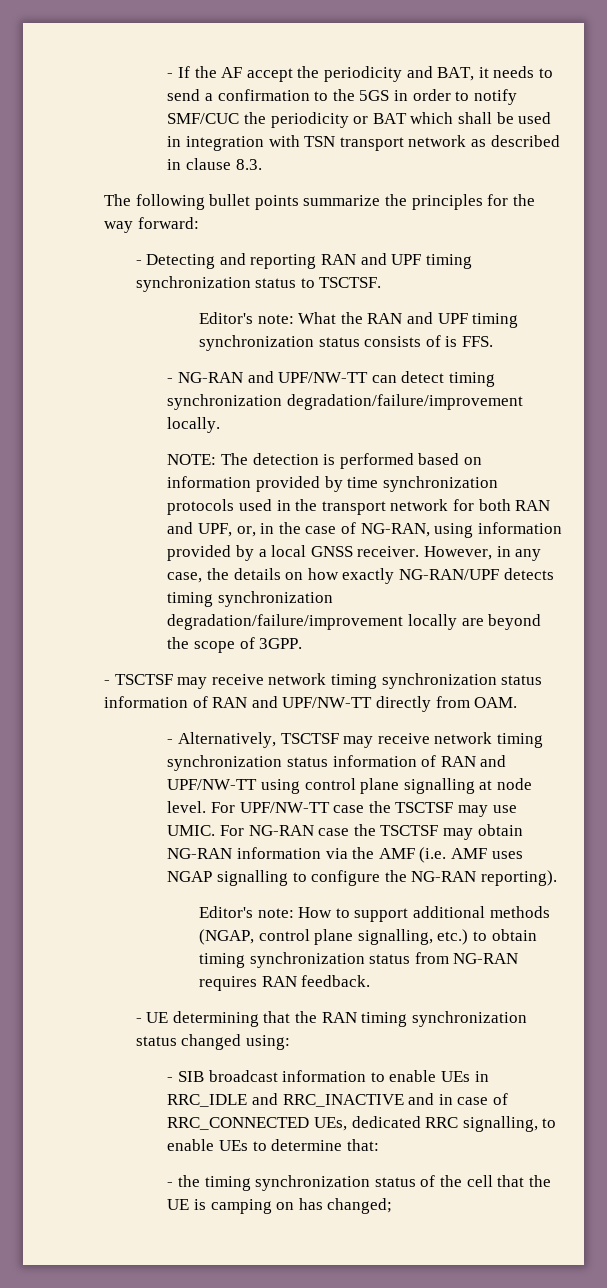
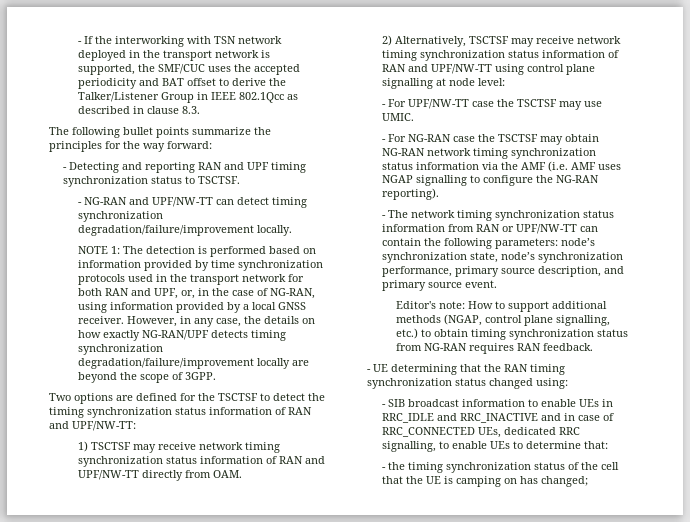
- - If the AF accept the periodicity and BAT, it needs to send a confirmation to the 5GS in order to notify SMF/CUC the periodicity or BAT which shall be used in integration with TSN transport network as described in clause 8.3.
+ - If the interworking with TSN network deployed in the transport network is supported, the SMF/CUC uses the accepted periodicity and BAT offset to derive the Talker/Listener Group in IEEE 802.1Qcc as described in clause 8.3.
- Editor's note: What the RAN and UPF timing synchronization status consists of is FFS.
- NOTE: The detection is performed based on information provided by time synchronization protocols used in the transport network for both RAN and UPF, or, in the case of NG-RAN, using information provided by a local GNSS receiver.
+ NOTE 1: The detection is performed based on information provided by time synchronization protocols used in the transport network for both RAN and UPF, or, in the case of NG-RAN, using information provided by a local GNSS receiver.
- - TSCTSF may receive network timing synchronization status information of RAN and UPF/NW-TT directly from OAM.
+ Two options are defined for the TSCTSF to detect the timing synchronization status information of RAN and UPF/NW-TT:
+ 1) TSCTSF may receive network timing synchronization status information of RAN and UPF/NW-TT directly from OAM.
- - Alternatively, TSCTSF may receive network timing synchronization status information of RAN and UPF/NW-TT using control plane signalling at node level. For UPF/NW-TT case the TSCTSF may use UMIC. For NG-RAN case the TSCTSF may obtain NG-RAN information via the AMF (i.e. AMF uses NGAP signalling to configure the NG-RAN reporting).
+ 2) Alternatively, TSCTSF may receive network timing synchronization status information of RAN and UPF/NW-TT using control plane signalling at node level:
+ - For UPF/NW-TT case the TSCTSF may use UMIC.
+ - For NG-RAN case the TSCTSF may obtain NG-RAN network timing synchronization status information via the AMF (i.e. AMF uses NGAP signalling to configure the NG-RAN reporting).
+ - The network timing synchronization status information from RAN or UPF/NW-TT can contain the following parameters: node’s synchronization state, node’s synchronization performance, primary source description, and primary source event.

